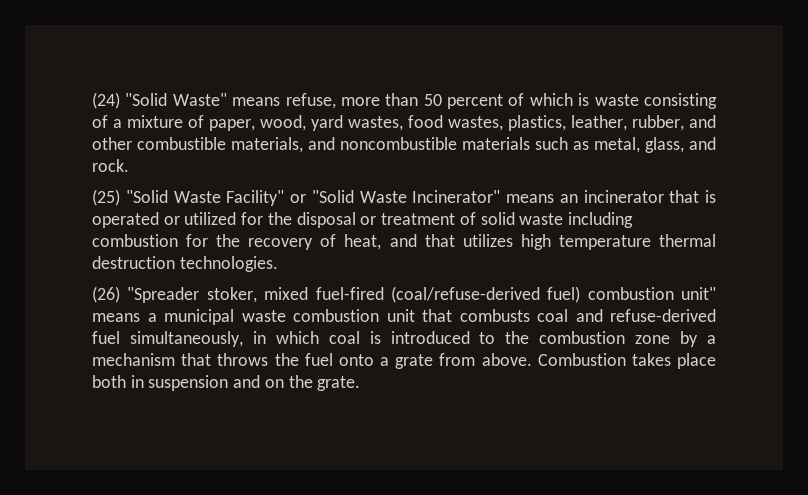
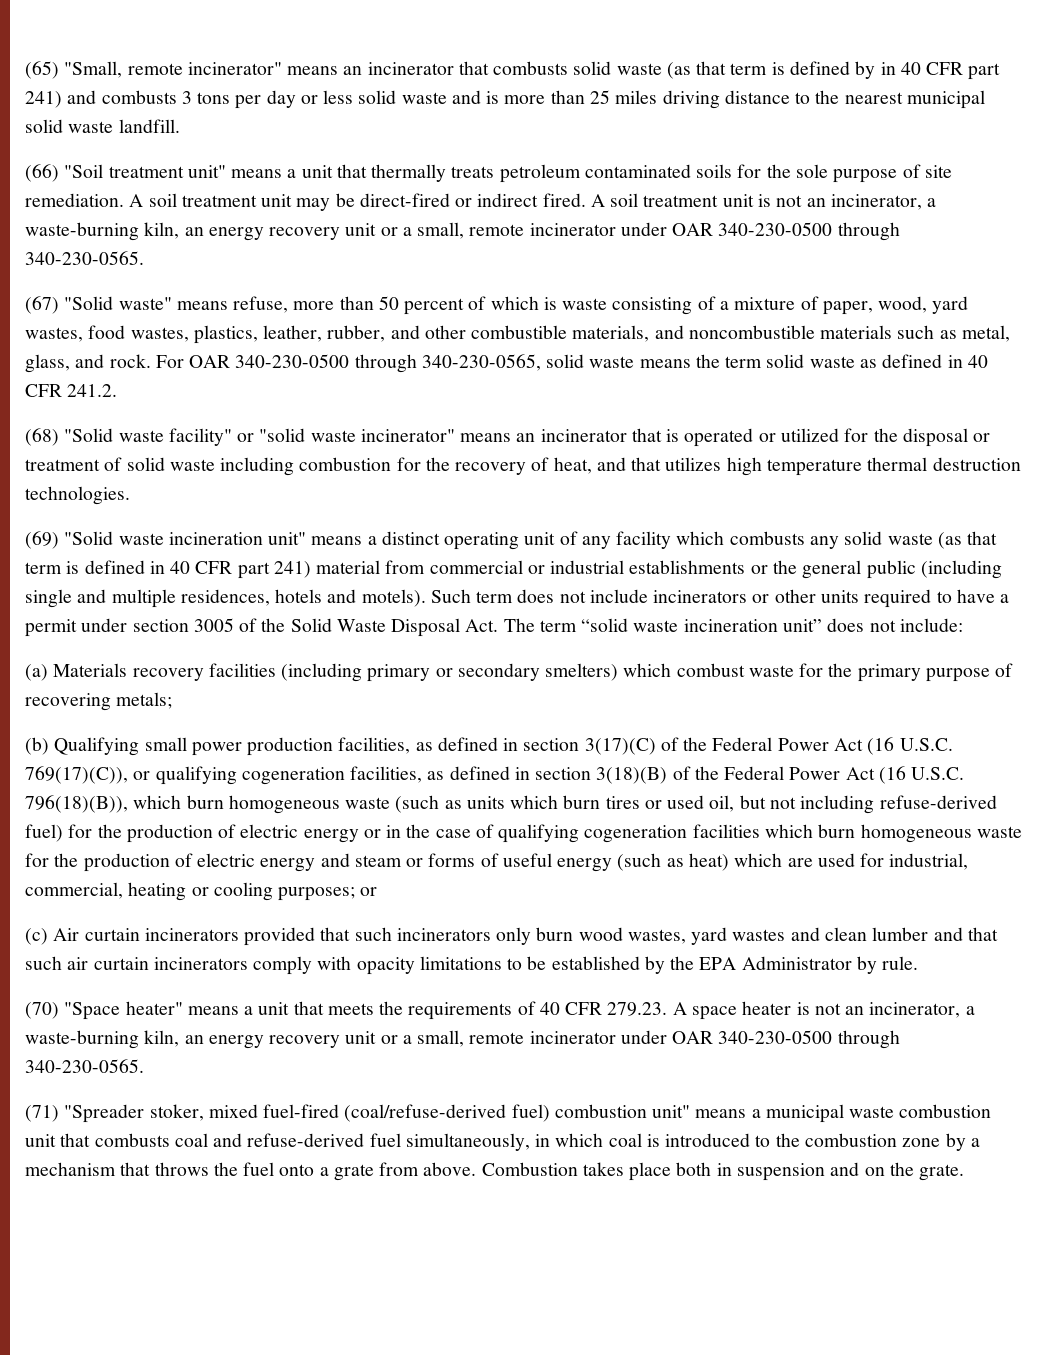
- (24) "Solid Waste" means refuse, more than 50 percent of which is waste consisting of a mixture of paper, wood, yard wastes, food wastes, plastics, leather, rubber, and other combustible materials, and noncombustible materials such as metal, glass, and rock.
- (25) "Solid Waste Facility" or "Solid Waste Incinerator" means an incinerator that is operated or utilized for the disposal or treatment of solid waste including combustion for the recovery of heat, and that utilizes high temperature thermal destruction technologies.
+ (65) "Small, remote incinerator" means an incinerator that combusts solid waste (as that term is defined by in 40 CFR part 241) and combusts 3 tons per day or less solid waste and is more than 25 miles driving distance to the nearest municipal solid waste landfill.
+ (66) "Soil treatment unit" means a unit that thermally treats petroleum contaminated soils for the sole purpose of site remediation. A soil treatment unit may be direct-fired or indirect fired. A soil treatment unit is not an incinerator, a waste-burning kiln, an energy recovery unit or a small, remote incinerator under OAR 340-230-0500 through 340-230-0565.
+ (67) "Solid waste" means refuse, more than 50 percent of which is waste consisting of a mixture of paper, wood, yard wastes, food wastes, plastics, leather, rubber, and other combustible materials, and noncombustible materials such as metal, glass, and rock. For OAR 340-230-0500 through 340-230-0565, solid waste means the term solid waste as defined in 40 CFR 241.2.
+ (68) "Solid waste facility" or "solid waste incinerator" means an incinerator that is operated or utilized for the disposal or treatment of solid waste including combustion for the recovery of heat, and that utilizes high temperature thermal destruction technologies.
- (26) "Spreader stoker, mixed fuel-fired (coal/refuse-derived fuel) combustion unit" means a municipal waste combustion unit that combusts coal and refuse-derived fuel simultaneously, in which coal is introduced to the combustion zone by a mechanism that throws the fuel onto a grate from above.
+ (69) "Solid waste incineration unit" means a distinct operating unit of any facility which combusts any solid waste (as that term is defined in 40 CFR part 241) material from commercial or industrial establishments or the general public (including single and multiple residences, hotels and motels). Such term does not include incinerators or other units required to have a permit under section 3005 of the Solid Waste Disposal Act. The term “solid waste incineration unit” does not include:
+ (a) Materials recovery facilities (including primary or secondary smelters) which combust waste for the primary purpose of recovering metals;
+ (b) Qualifying small power production facilities, as defined in section 3(17)(C) of the Federal Power Act (16 U.S.C. 769(17)(C)), or qualifying cogeneration facilities, as defined in section 3(18)(B) of the Federal Power Act (16 U.S.C. 796(18)(B)), which burn homogeneous waste (such as units which burn tires or used oil, but not including refuse-derived fuel) for the production of electric energy or in the case of qualifying cogeneration facilities which burn homogeneous waste for the production of electric energy and steam or forms of useful energy (such as heat) which are used for industrial, commercial, heating or cooling purposes; or
+ (c) Air curtain incinerators provided that such incinerators only burn wood wastes, yard wastes and clean lumber and that such air curtain incinerators comply with opacity limitations to be established by the EPA Administrator by rule.
+ (70) "Space heater" means a unit that meets the requirements of 40 CFR 279.23. A space heater is not an incinerator, a waste-burning kiln, an energy recovery unit or a small, remote incinerator under OAR 340-230-0500 through 340-230-0565.
+ (71) "Spreader stoker, mixed fuel-fired (coal/refuse-derived fuel) combustion unit" means a municipal waste combustion unit that combusts coal and refuse-derived fuel simultaneously, in which coal is introduced to the combustion zone by a mechanism that throws the fuel onto a grate from above.

